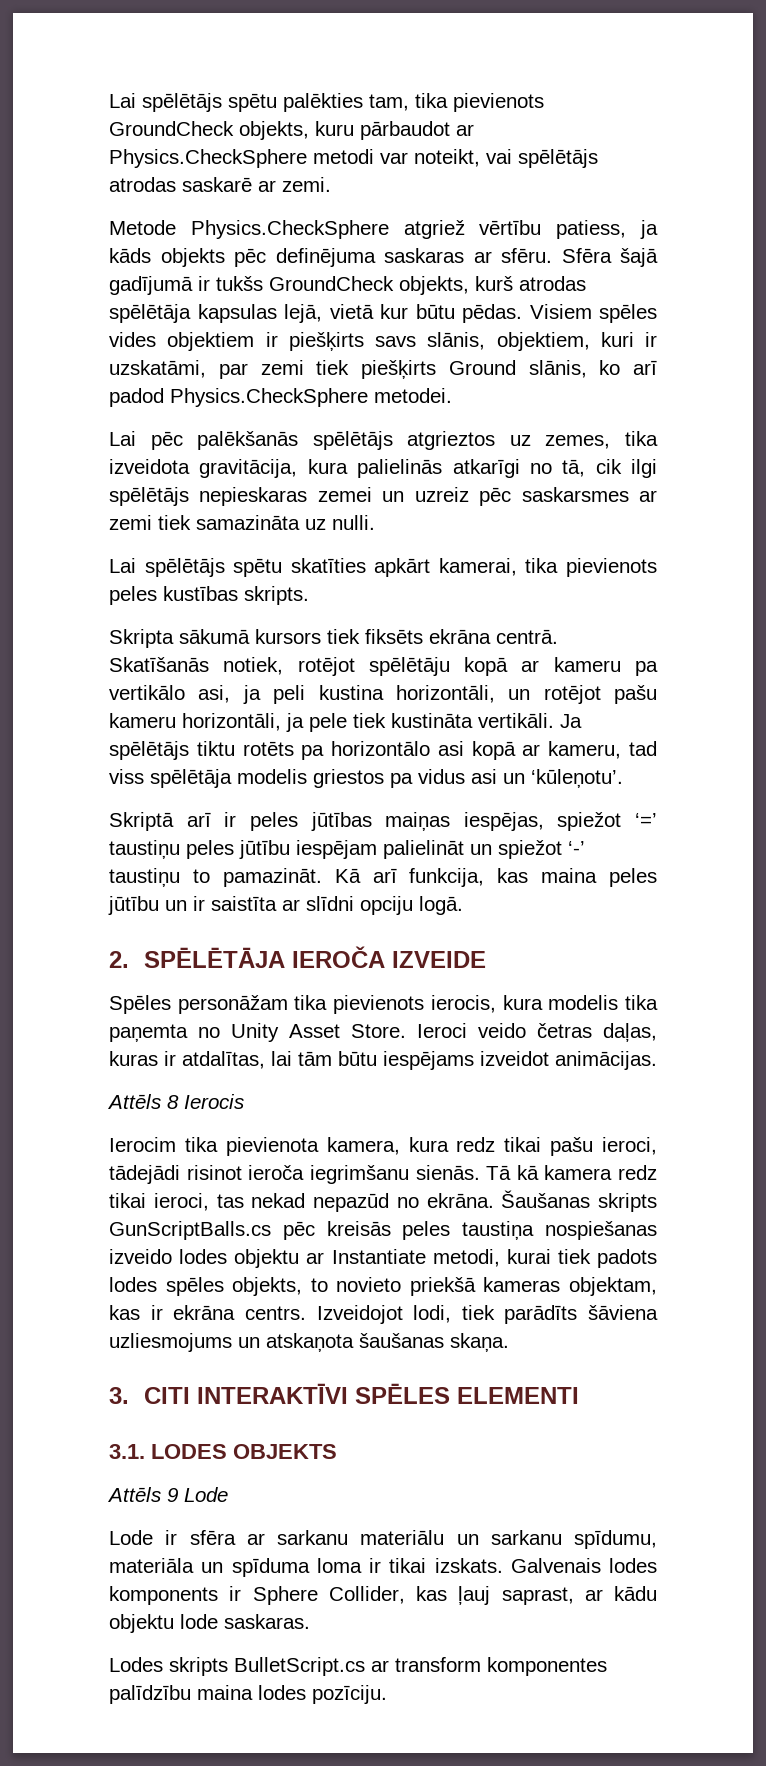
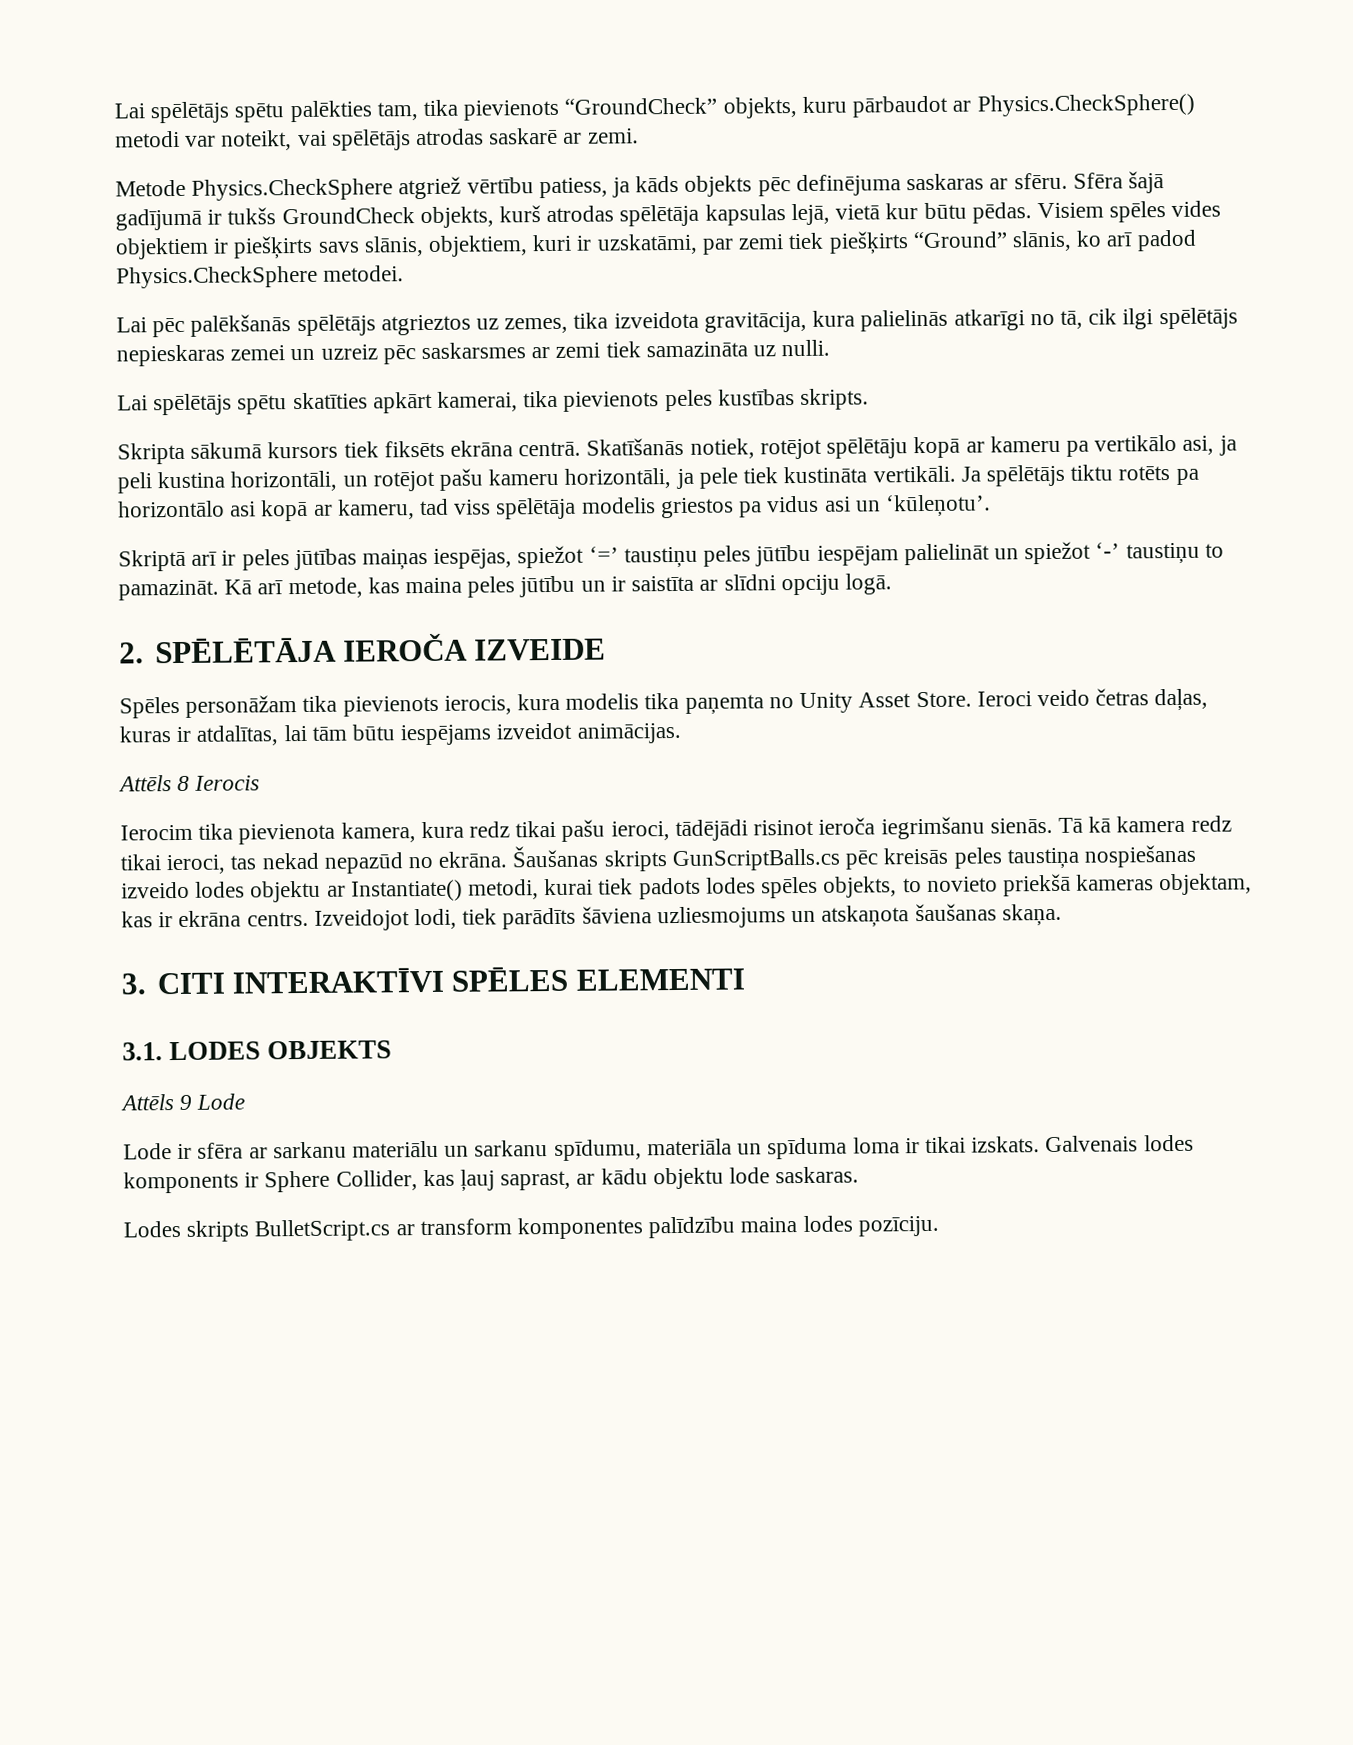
- Lai spēlētājs spētu palēkties tam, tika pievienots GroundCheck objekts, kuru pārbaudot ar Physics.CheckSphere metodi var noteikt, vai spēlētājs atrodas saskarē ar zemi.
+ Lai spēlētājs spētu palēkties tam, tika pievienots “GroundCheck” objekts, kuru pārbaudot ar Physics.CheckSphere() metodi var noteikt, vai spēlētājs atrodas saskarē ar zemi.
- Visiem spēles vides objektiem ir piešķirts savs slānis, objektiem, kuri ir uzskatāmi, par zemi tiek piešķirts Ground slānis, ko arī padod Physics.CheckSphere metodei.
+ Visiem spēles vides objektiem ir piešķirts savs slānis, objektiem, kuri ir uzskatāmi, par zemi tiek piešķirts “Ground” slānis, ko arī padod Physics.CheckSphere metodei.
- Kā arī funkcija, kas maina peles jūtību un ir saistīta ar slīdni opciju logā.
+ Kā arī metode, kas maina peles jūtību un ir saistīta ar slīdni opciju logā.
- Ierocim tika pievienota kamera, kura redz tikai pašu ieroci, tādejādi risinot ieroča iegrimšanu sienās.
+ Ierocim tika pievienota kamera, kura redz tikai pašu ieroci, tādējādi risinot ieroča iegrimšanu sienās.
- Šaušanas skripts GunScriptBalls.cs pēc kreisās peles taustiņa nospiešanas izveido lodes objektu ar Instantiate metodi, kurai tiek padots lodes spēles objekts, to novieto priekšā kameras objektam, kas ir ekrāna centrs.
+ Šaušanas skripts GunScriptBalls.cs pēc kreisās peles taustiņa nospiešanas izveido lodes objektu ar Instantiate() metodi, kurai tiek padots lodes spēles objekts, to novieto priekšā kameras objektam, kas ir ekrāna centrs.

